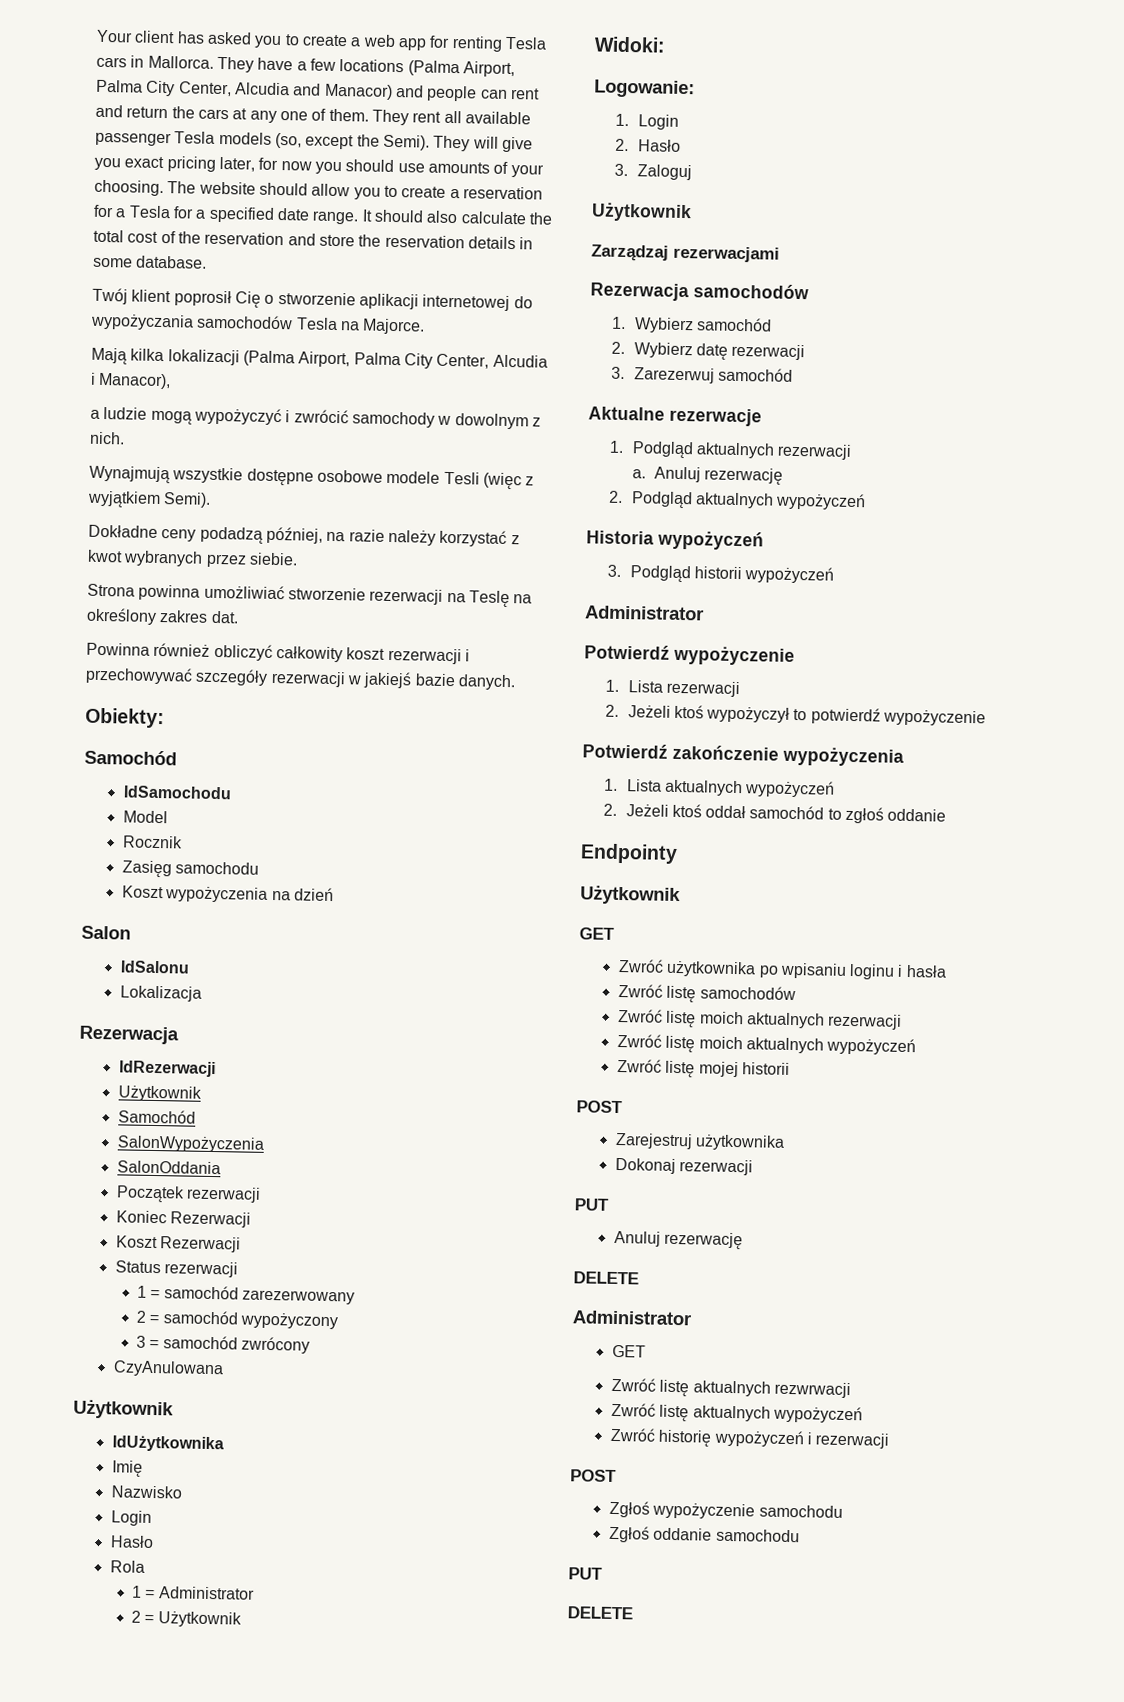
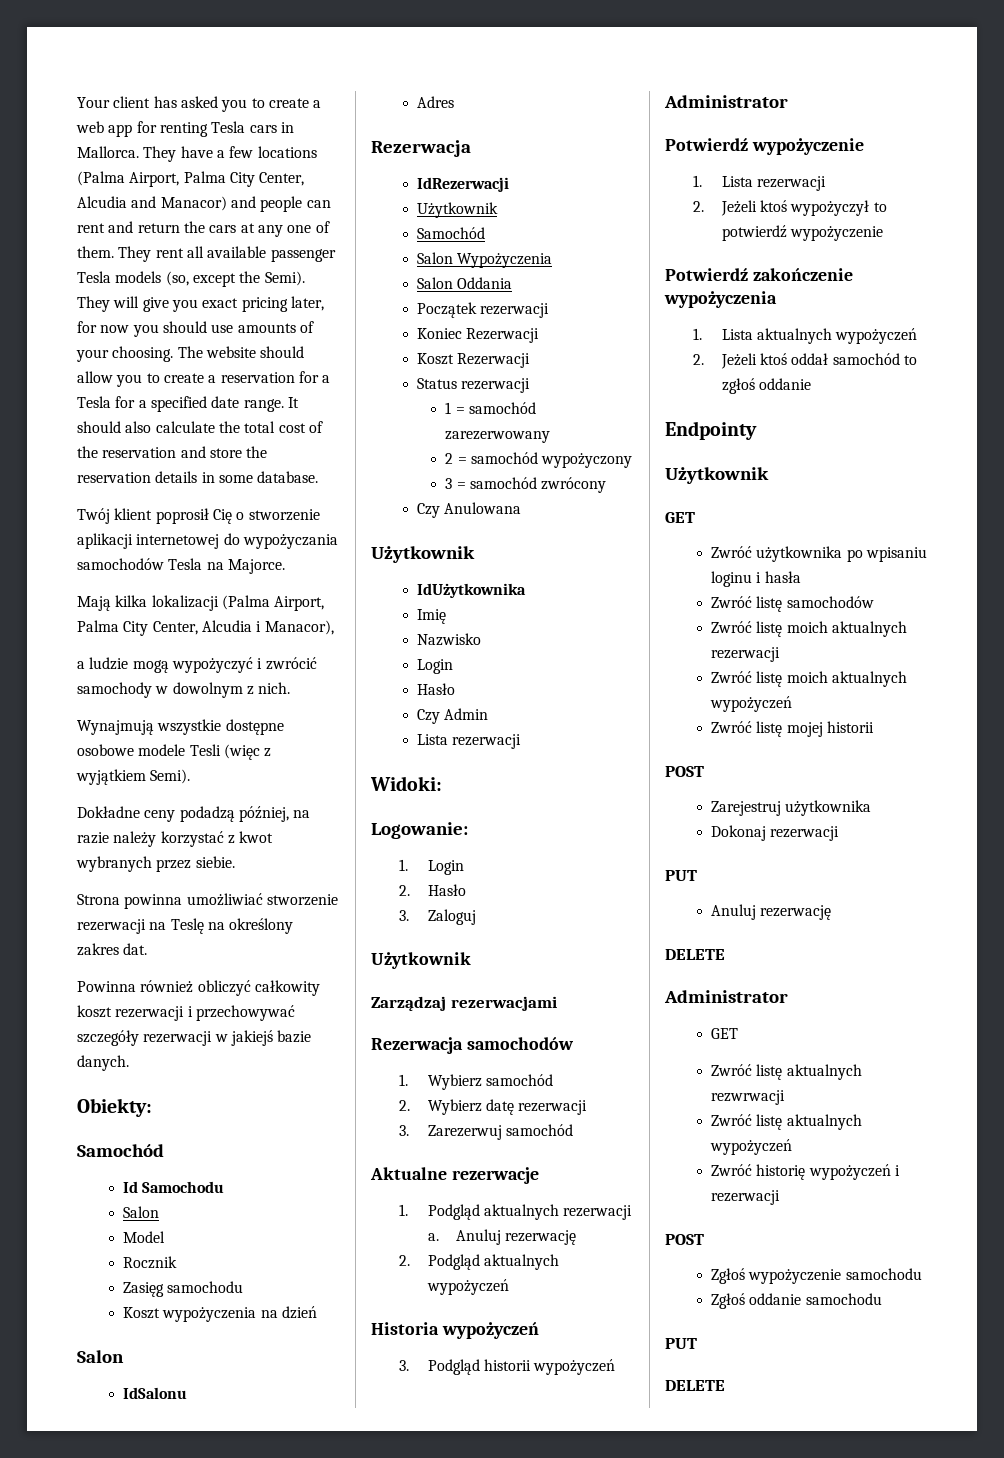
- IdSamochodu
+ Id Samochodu
+ Salon
- Lokalizacja
+ Adres
- SalonWypożyczenia
- SalonOddania
+ Salon Wypożyczenia
+ Salon Oddania
- CzyAnulowana
+ Czy Anulowana
- Rola
- 1 = Administrator
- 2 = Użytkownik
+ Czy Admin
+ Lista rezerwacji

